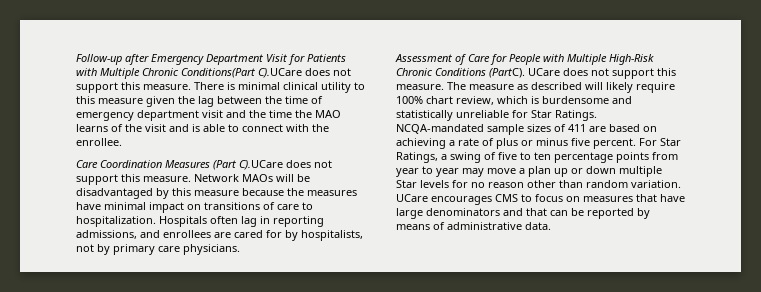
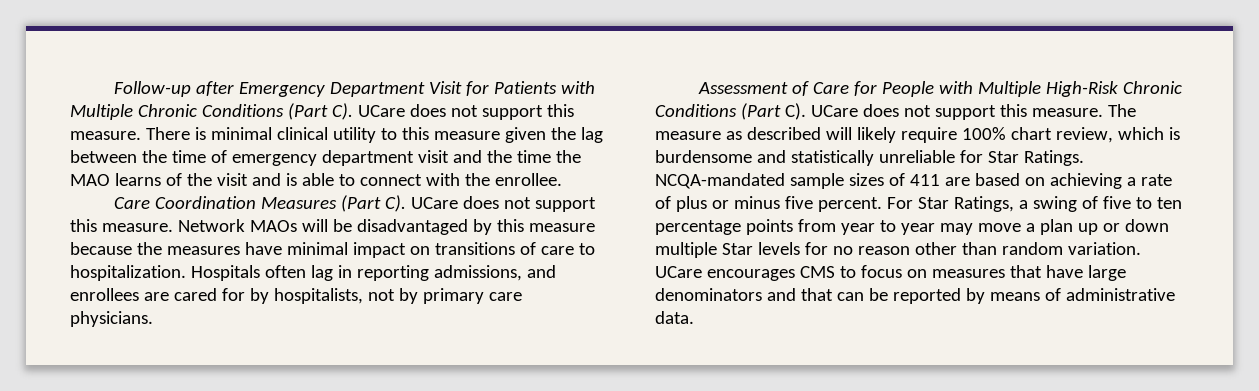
- Follow-up after Emergency Department Visit for Patients with Multiple Chronic Conditions(Part C).UCare does not support this measure.
+ Follow-up after Emergency Department Visit for Patients with Multiple Chronic Conditions (Part C). UCare does not support this measure.
- Care Coordination Measures (Part C).UCare does not support this measure.
+ Care Coordination Measures (Part C). UCare does not support this measure.
- Assessment of Care for People with Multiple High-Risk Chronic Conditions (PartC). UCare does not support this measure.
+ Assessment of Care for People with Multiple High-Risk Chronic Conditions (Part C). UCare does not support this measure.

